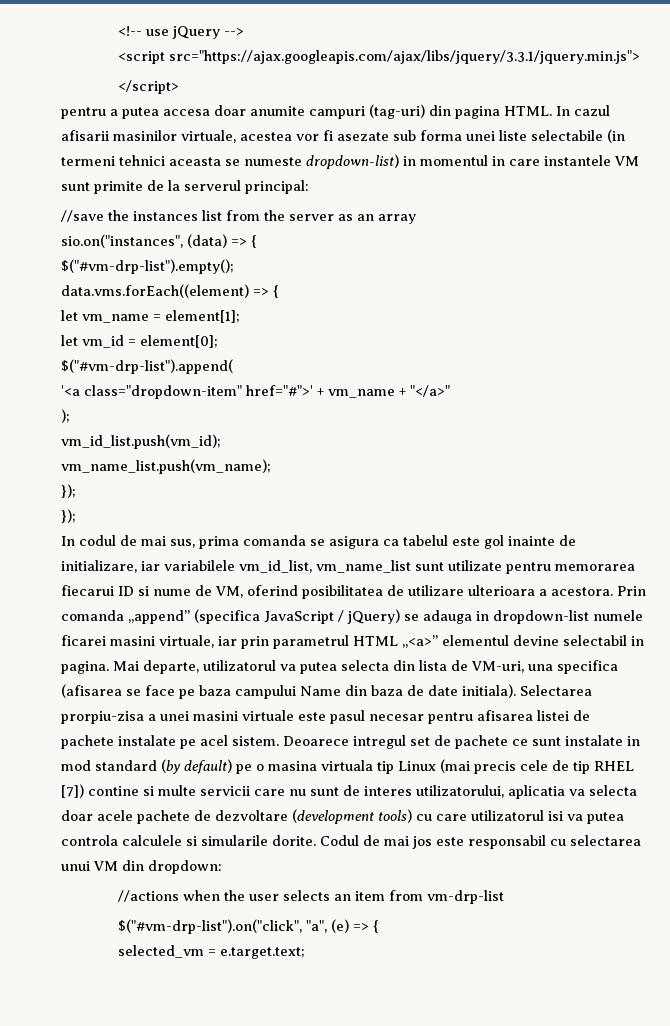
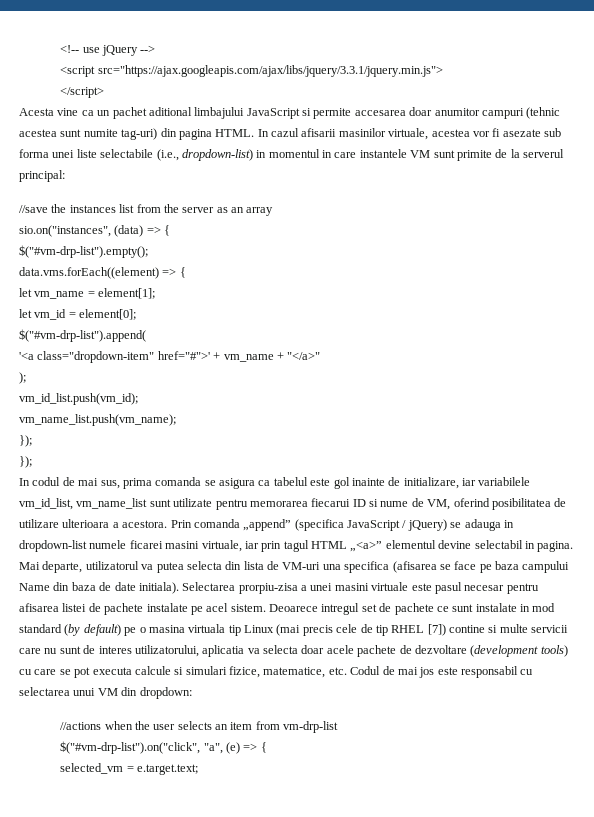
- pentru a putea accesa doar anumite campuri (tag-uri) din pagina HTML.
+ Acesta vine ca un pachet aditional limbajului JavaScript si permite accesarea doar anumitor campuri (tehnic acestea sunt numite tag-uri) din pagina HTML.
- In cazul afisarii masinilor virtuale, acestea vor fi asezate sub forma unei liste selectabile (in termeni tehnici aceasta se numeste dropdown-list) in momentul in care instantele VM sunt primite de la serverul principal:
+ In cazul afisarii masinilor virtuale, acestea vor fi asezate sub forma unei liste selectabile (i.e., dropdown-list) in momentul in care instantele VM sunt primite de la serverul principal:
- Prin comanda „append” (specifica JavaScript / jQuery) se adauga in dropdown-list numele ficarei masini virtuale, iar prin parametrul HTML „<a>” elementul devine selectabil in pagina.
+ Prin comanda „append” (specifica JavaScript / jQuery) se adauga in dropdown-list numele ficarei masini virtuale, iar prin tagul HTML „<a>” elementul devine selectabil in pagina.
- Mai departe, utilizatorul va putea selecta din lista de VM-uri, una specifica (afisarea se face pe baza campului Name din baza de date initiala).
+ Mai departe, utilizatorul va putea selecta din lista de VM-uri una specifica (afisarea se face pe baza campului Name din baza de date initiala).
- Deoarece intregul set de pachete ce sunt instalate in mod standard (by default) pe o masina virtuala tip Linux (mai precis cele de tip RHEL [7]) contine si multe servicii care nu sunt de interes utilizatorului, aplicatia va selecta doar acele pachete de dezvoltare (development tools) cu care utilizatorul isi va putea controla calculele si simularile dorite. Codul de mai jos este responsabil cu selectarea unui VM din dropdown:
+ Deoarece intregul set de pachete ce sunt instalate in mod standard (by default) pe o masina virtuala tip Linux (mai precis cele de tip RHEL [7]) contine si multe servicii care nu sunt de interes utilizatorului, aplicatia va selecta doar acele pachete de dezvoltare (development tools) cu care se pot executa calcule si simulari fizice, matematice, etc. Codul de mai jos este responsabil cu selectarea unui VM din dropdown:

